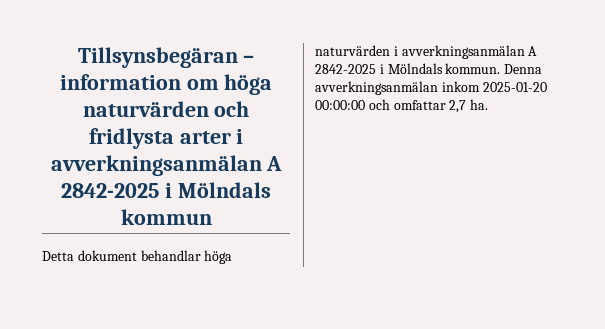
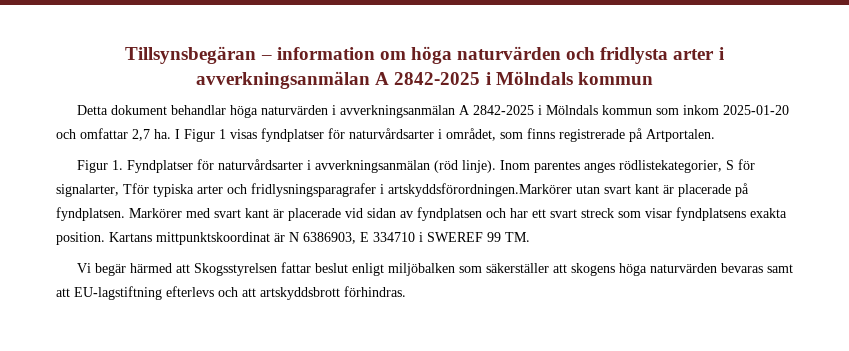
- Detta dokument behandlar höga naturvärden i avverkningsanmälan A 2842-2025 i Mölndals kommun. Denna avverkningsanmälan inkom 2025-01-20 00:00:00 och omfattar 2,7 ha.
+ Detta dokument behandlar höga naturvärden i avverkningsanmälan A 2842-2025 i Mölndals kommun som inkom 2025-01-20 och omfattar 2,7 ha.
+ I Figur 1 visas fyndplatser för naturvårdsarter i området, som finns registrerade på Artportalen.
+ Figur 1. Fyndplatser för naturvårdsarter i avverkningsanmälan (röd linje). Inom parentes anges rödlistekategorier, S för signalarter, Tför typiska arter och fridlysningsparagrafer i artskyddsförordningen.Markörer utan svart kant är placerade på fyndplatsen. Markörer med svart kant är placerade vid sidan av fyndplatsen och har ett svart streck som visar fyndplatsens exakta position. Kartans mittpunktskoordinat är N 6386903, E 334710 i SWEREF 99 TM.
+ Vi begär härmed att Skogsstyrelsen fattar beslut enligt miljöbalken som säkerställer att skogens höga naturvärden bevaras samt att EU-lagstiftning efterlevs och att artskyddsbrott förhindras.

